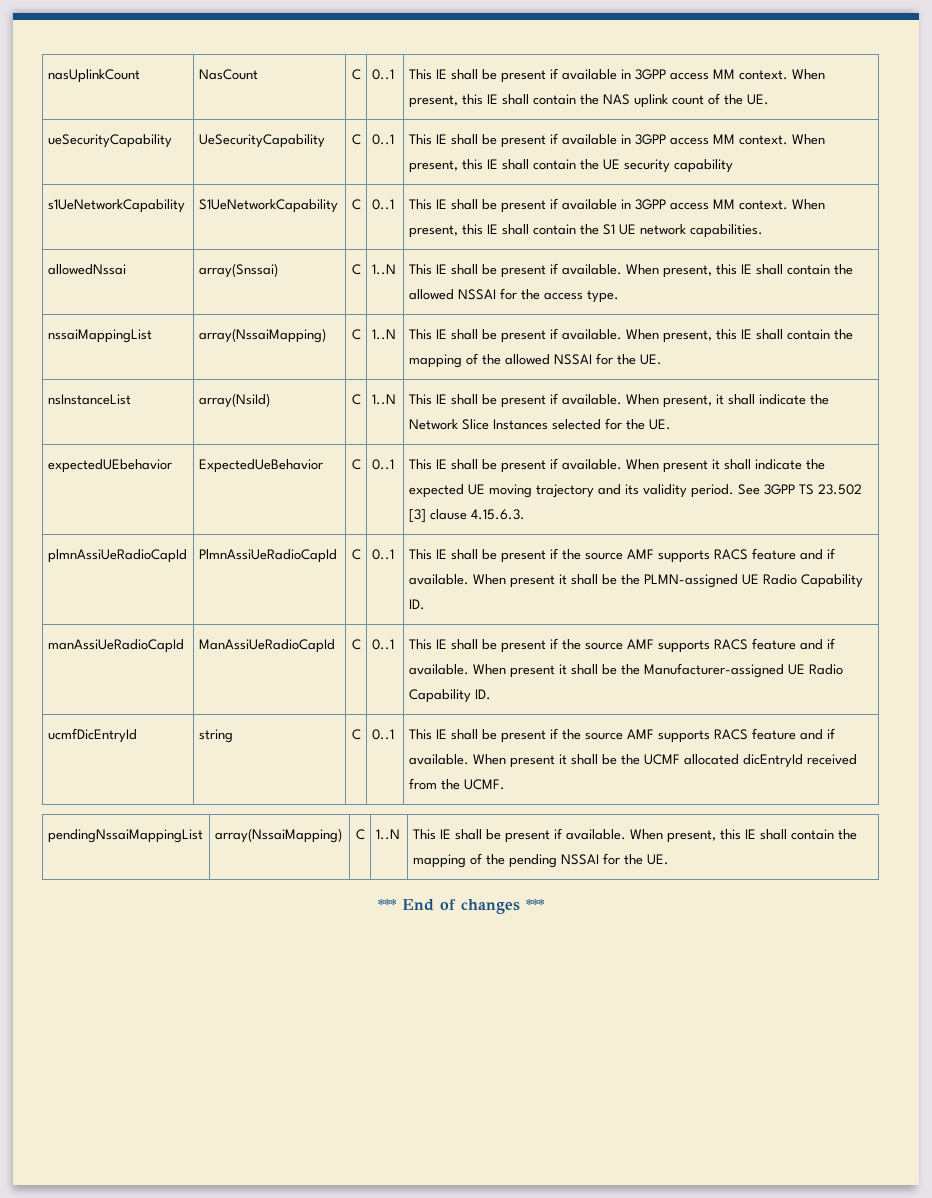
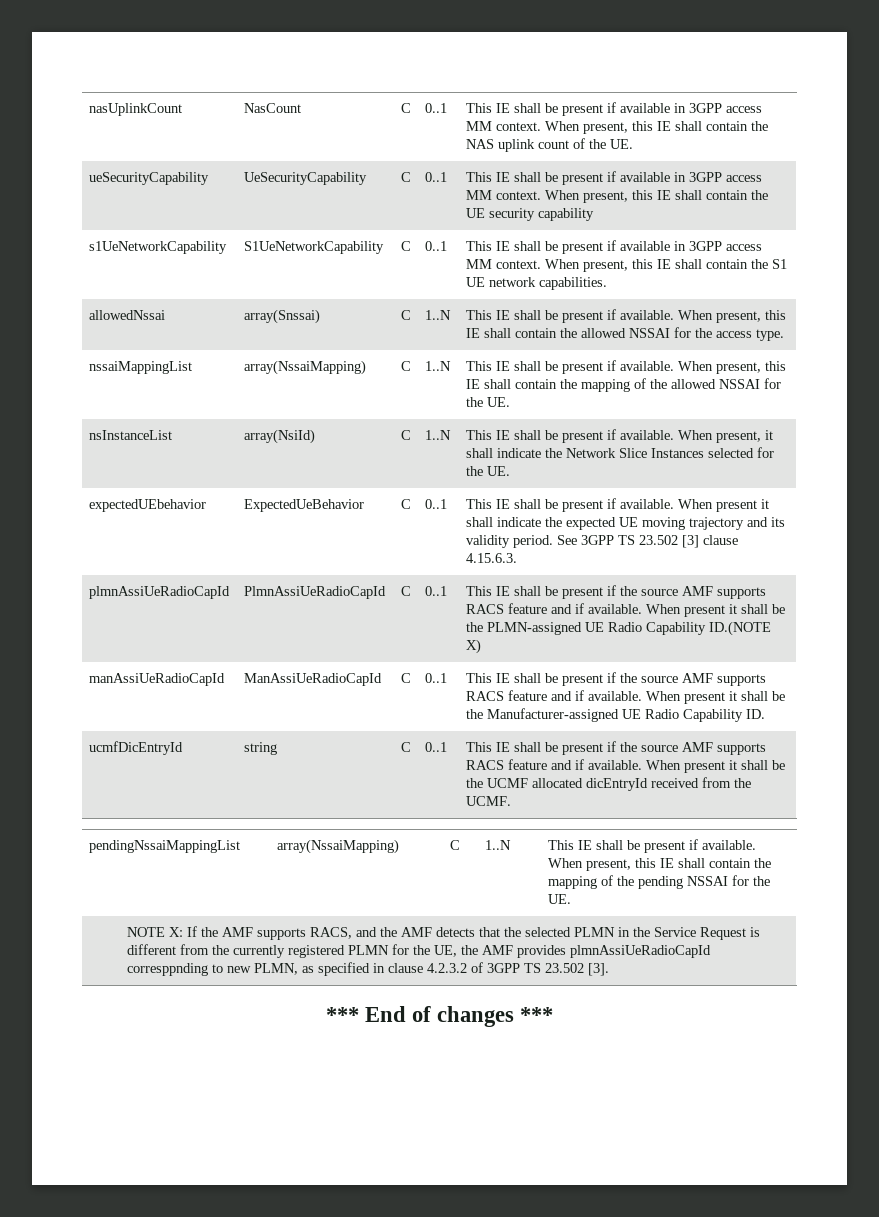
- plmnAssiUeRadioCapId | PlmnAssiUeRadioCapId | C | 0..1 | This IE shall be present if the source AMF supports RACS feature and if available. When present it shall be the PLMN-assigned UE Radio Capability ID.
+ plmnAssiUeRadioCapId | PlmnAssiUeRadioCapId | C | 0..1 | This IE shall be present if the source AMF supports RACS feature and if available. When present it shall be the PLMN-assigned UE Radio Capability ID.(NOTE X)
+ NOTE X: If the AMF supports RACS, and the AMF detects that the selected PLMN in the Service Request is different from the currently registered PLMN for the UE, the AMF provides plmnAssiUeRadioCapId corresppnding to new PLMN, as specified in clause 4.2.3.2 of 3GPP TS 23.502 [3].

